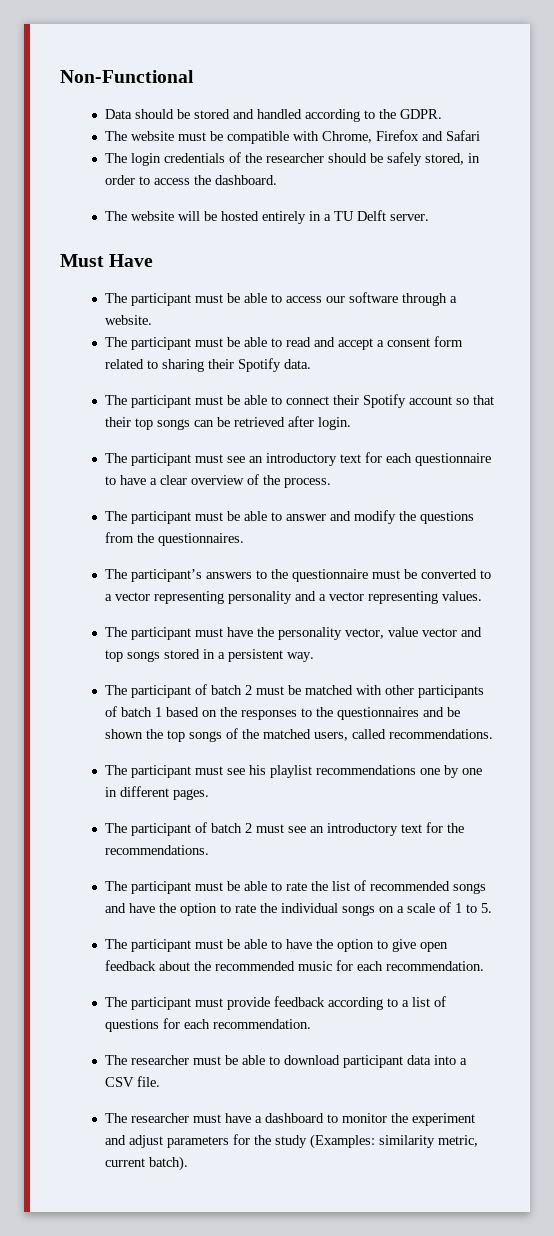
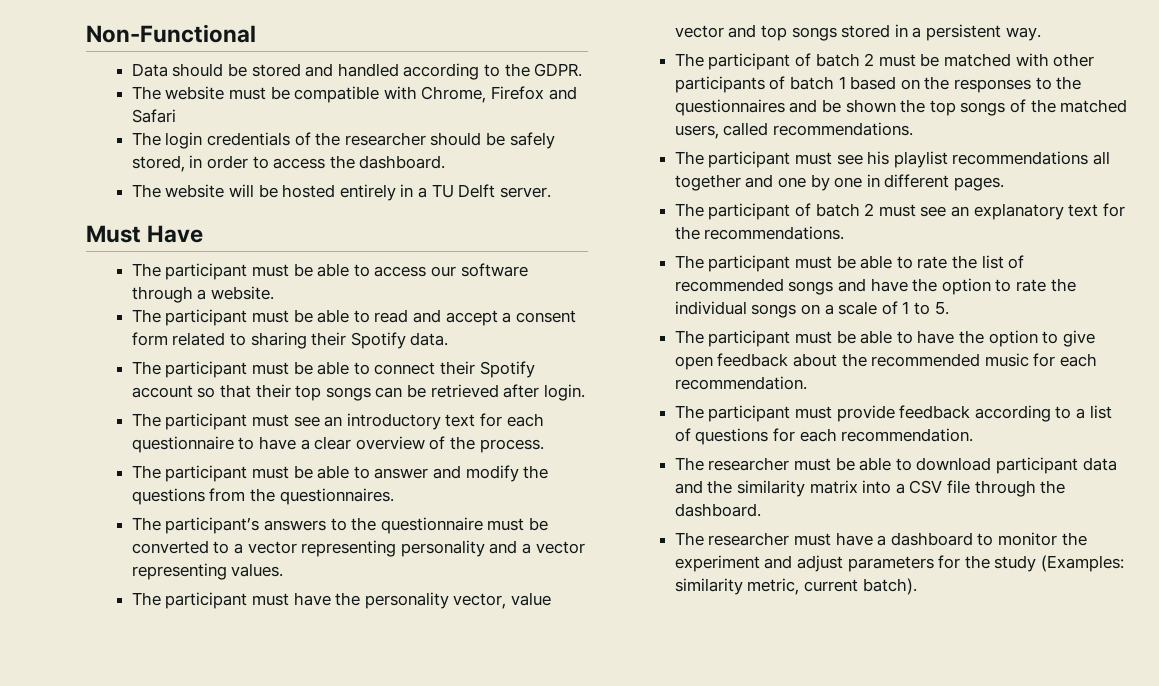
- The participant must see his playlist recommendations one by one in different pages.
+ The participant must see his playlist recommendations all together and one by one in different pages.
- The participant of batch 2 must see an introductory text for the recommendations.
+ The participant of batch 2 must see an explanatory text for the recommendations.
- The researcher must be able to download participant data into a CSV file.
+ The researcher must be able to download participant data and the similarity matrix into a CSV file through the dashboard.

